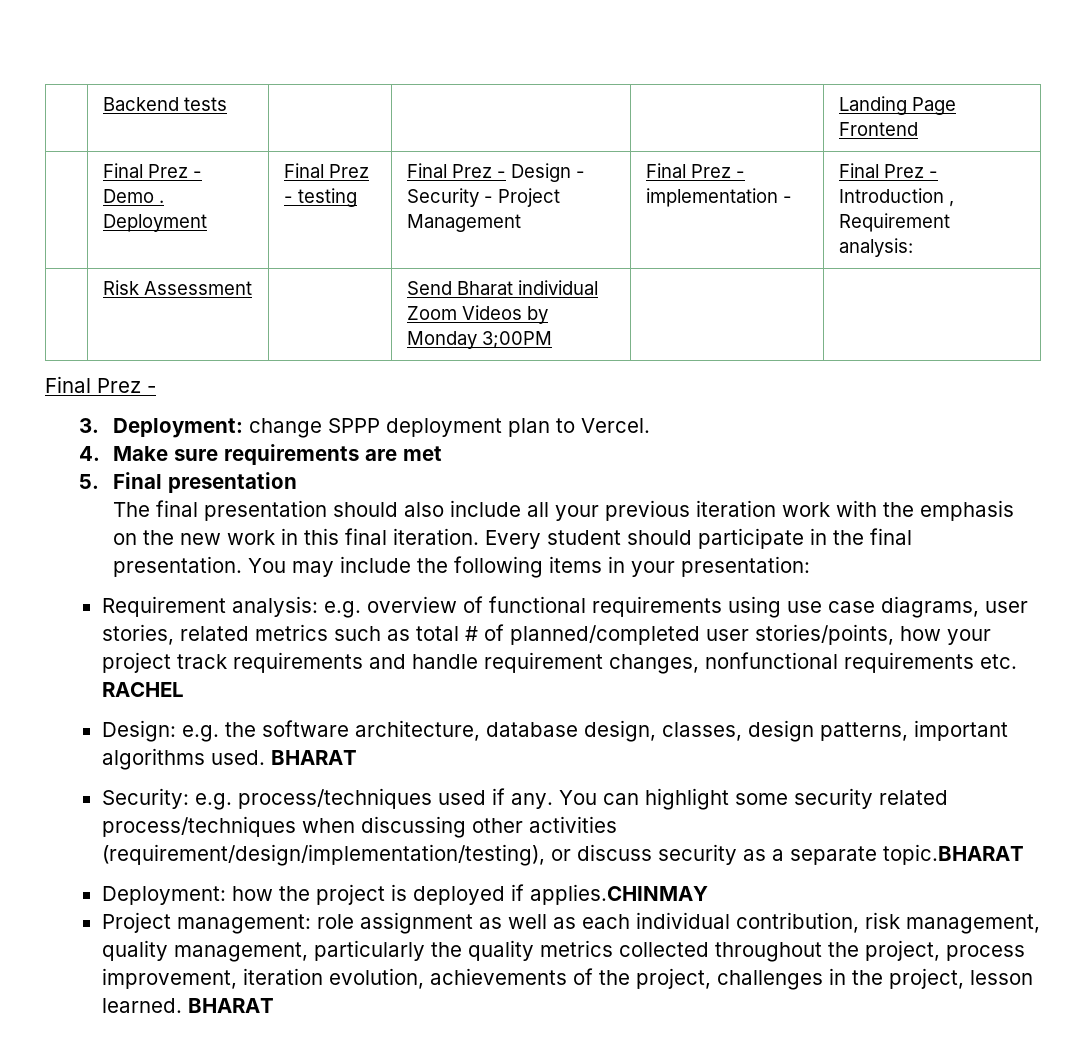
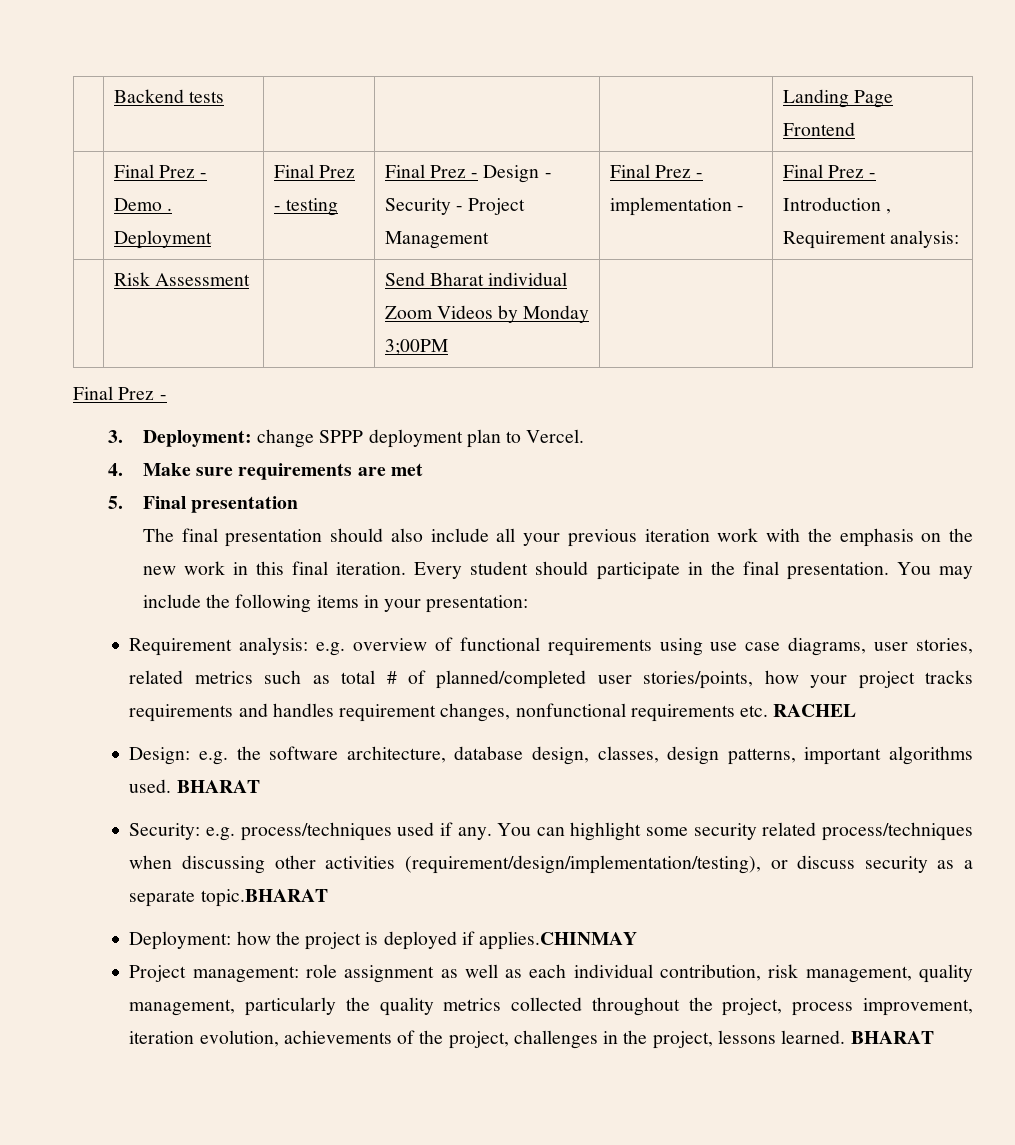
- Requirement analysis: e.g. overview of functional requirements using use case diagrams, user stories, related metrics such as total # of planned/completed user stories/points, how your project track requirements and handle requirement changes, nonfunctional requirements etc. RACHEL
+ Requirement analysis: e.g. overview of functional requirements using use case diagrams, user stories, related metrics such as total # of planned/completed user stories/points, how your project tracks requirements and handles requirement changes, nonfunctional requirements etc. RACHEL
- Project management: role assignment as well as each individual contribution, risk management, quality management, particularly the quality metrics collected throughout the project, process improvement, iteration evolution, achievements of the project, challenges in the project, lesson learned.
+ Project management: role assignment as well as each individual contribution, risk management, quality management, particularly the quality metrics collected throughout the project, process improvement, iteration evolution, achievements of the project, challenges in the project, lessons learned.

